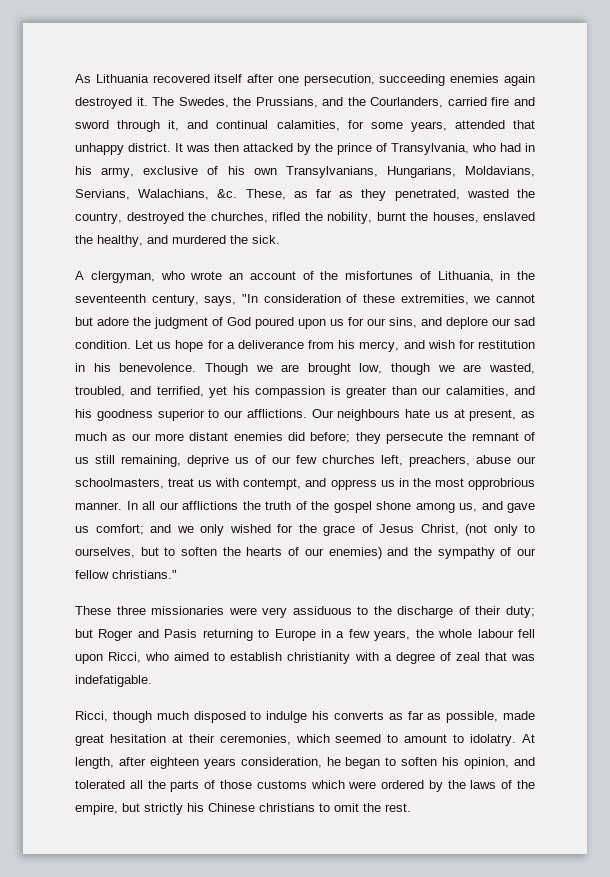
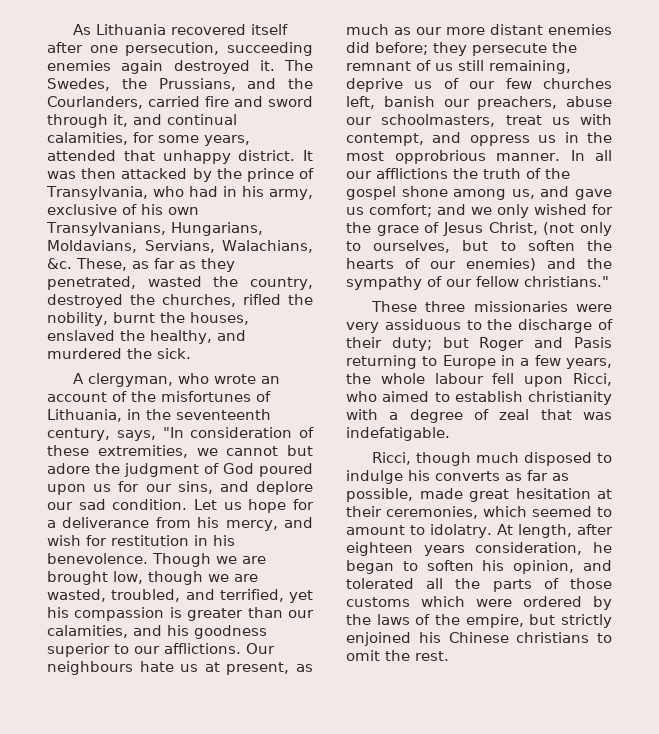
- Our neighbours hate us at present, as much as our more distant enemies did before; they persecute the remnant of us still remaining, deprive us of our few churches left, preachers, abuse our schoolmasters, treat us with contempt, and oppress us in the most opprobrious manner.
+ Our neighbours hate us at present, as much as our more distant enemies did before; they persecute the remnant of us still remaining, deprive us of our few churches left, banish our preachers, abuse our schoolmasters, treat us with contempt, and oppress us in the most opprobrious manner.
- At length, after eighteen years consideration, he began to soften his opinion, and tolerated all the parts of those customs which were ordered by the laws of the empire, but strictly his Chinese christians to omit the rest.
+ At length, after eighteen years consideration, he began to soften his opinion, and tolerated all the parts of those customs which were ordered by the laws of the empire, but strictly enjoined his Chinese christians to omit the rest.

